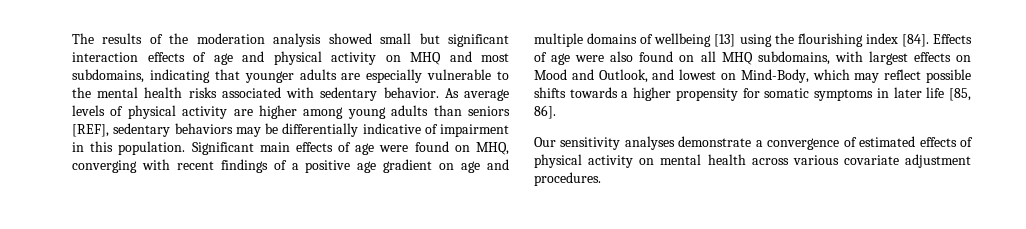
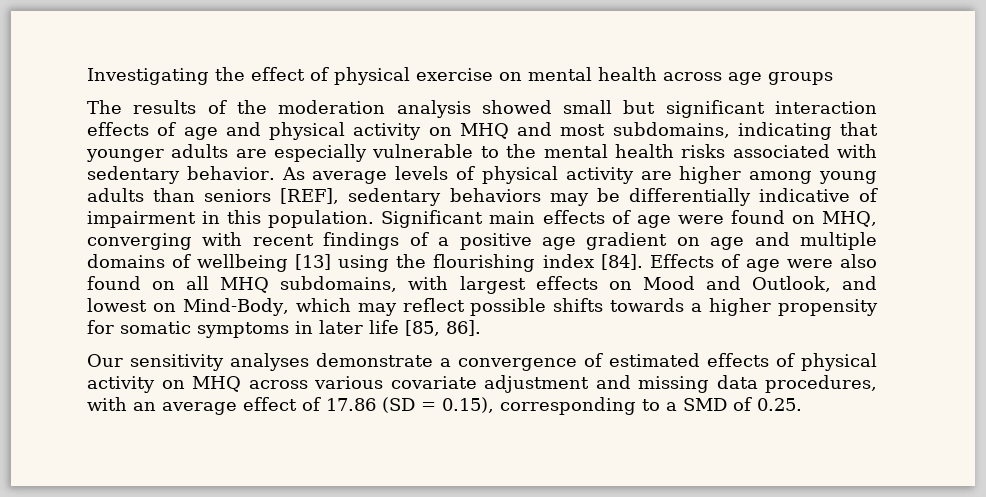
+ Investigating the effect of physical exercise on mental health across age groups
- Our sensitivity analyses demonstrate a convergence of estimated effects of physical activity on mental health across various covariate adjustment procedures.
+ Our sensitivity analyses demonstrate a convergence of estimated effects of physical activity on MHQ across various covariate adjustment and missing data procedures, with an average effect of 17.86 (SD = 0.15), corresponding to a SMD of 0.25.

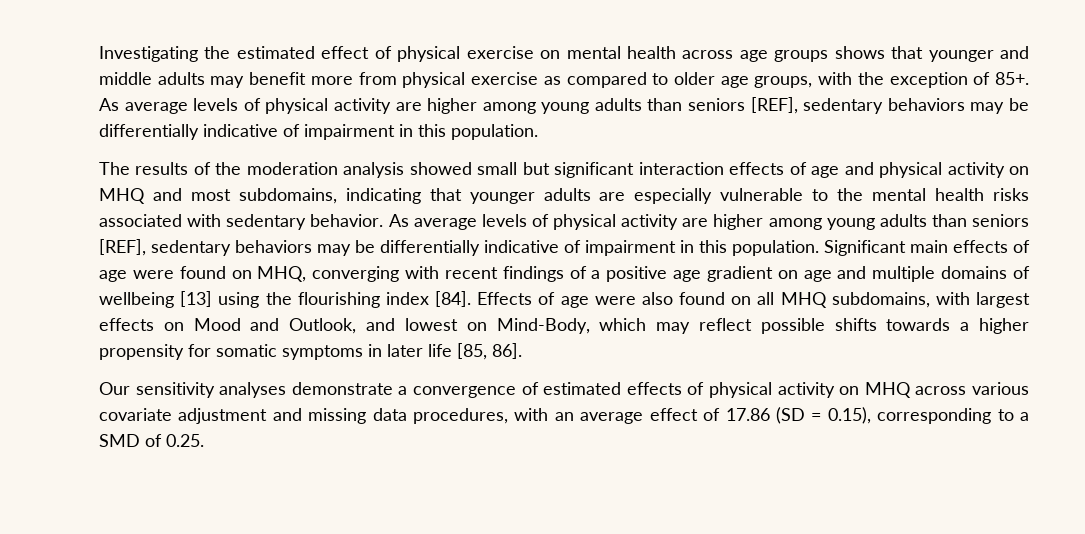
- Investigating the effect of physical exercise on mental health across age groups
+ Investigating the estimated effect of physical exercise on mental health across age groups shows that younger and middle adults may benefit more from physical exercise as compared to older age groups, with the exception of 85+. As average levels of physical activity are higher among young adults than seniors [REF], sedentary behaviors may be differentially indicative of impairment in this population.

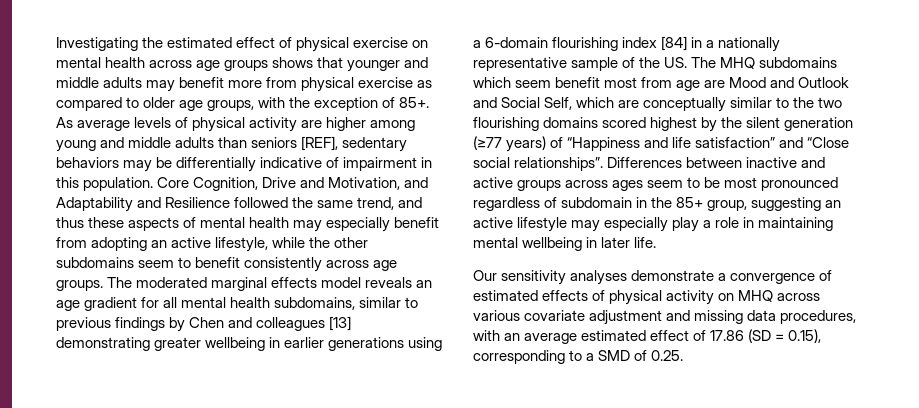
- Investigating the estimated effect of physical exercise on mental health across age groups shows that younger and middle adults may benefit more from physical exercise as compared to older age groups, with the exception of 85+. As average levels of physical activity are higher among young adults than seniors [REF], sedentary behaviors may be differentially indicative of impairment in this population.
- The results of the moderation analysis showed small but significant interaction effects of age and physical activity on MHQ and most subdomains, indicating that younger adults are especially vulnerable to the mental health risks associated with sedentary behavior. As average levels of physical activity are higher among young adults than seniors [REF], sedentary behaviors may be differentially indicative of impairment in this population. Significant main effects of age were found on MHQ, converging with recent findings of a positive age gradient on age and multiple domains of wellbeing [13] using the flourishing index [84]. Effects of age were also found on all MHQ subdomains, with largest effects on Mood and Outlook, and lowest on Mind-Body, which may reflect possible shifts towards a higher propensity for somatic symptoms in later life [85, 86].
+ Investigating the estimated effect of physical exercise on mental health across age groups shows that younger and middle adults may benefit more from physical exercise as compared to older age groups, with the exception of 85+. As average levels of physical activity are higher among young and middle adults than seniors [REF], sedentary behaviors may be differentially indicative of impairment in this population. Core Cognition, Drive and Motivation, and Adaptability and Resilience followed the same trend, and thus these aspects of mental health may especially benefit from adopting an active lifestyle, while the other subdomains seem to benefit consistently across age groups. The moderated marginal effects model reveals an age gradient for all mental health subdomains, similar to previous findings by Chen and colleagues [13] demonstrating greater wellbeing in earlier generations using a 6-domain flourishing index [84] in a nationally representative sample of the US. The MHQ subdomains which seem benefit most from age are Mood and Outlook and Social Self, which are conceptually similar to the two flourishing domains scored highest by the silent generation (≥77 years) of “Happiness and life satisfaction” and “Close social relationships”. Differences between inactive and active groups across ages seem to be most pronounced regardless of subdomain in the 85+ group, suggesting an active lifestyle may especially play a role in maintaining mental wellbeing in later life.
- Our sensitivity analyses demonstrate a convergence of estimated effects of physical activity on MHQ across various covariate adjustment and missing data procedures, with an average effect of 17.86 (SD = 0.15), corresponding to a SMD of 0.25.
+ Our sensitivity analyses demonstrate a convergence of estimated effects of physical activity on MHQ across various covariate adjustment and missing data procedures, with an average estimated effect of 17.86 (SD = 0.15), corresponding to a SMD of 0.25.

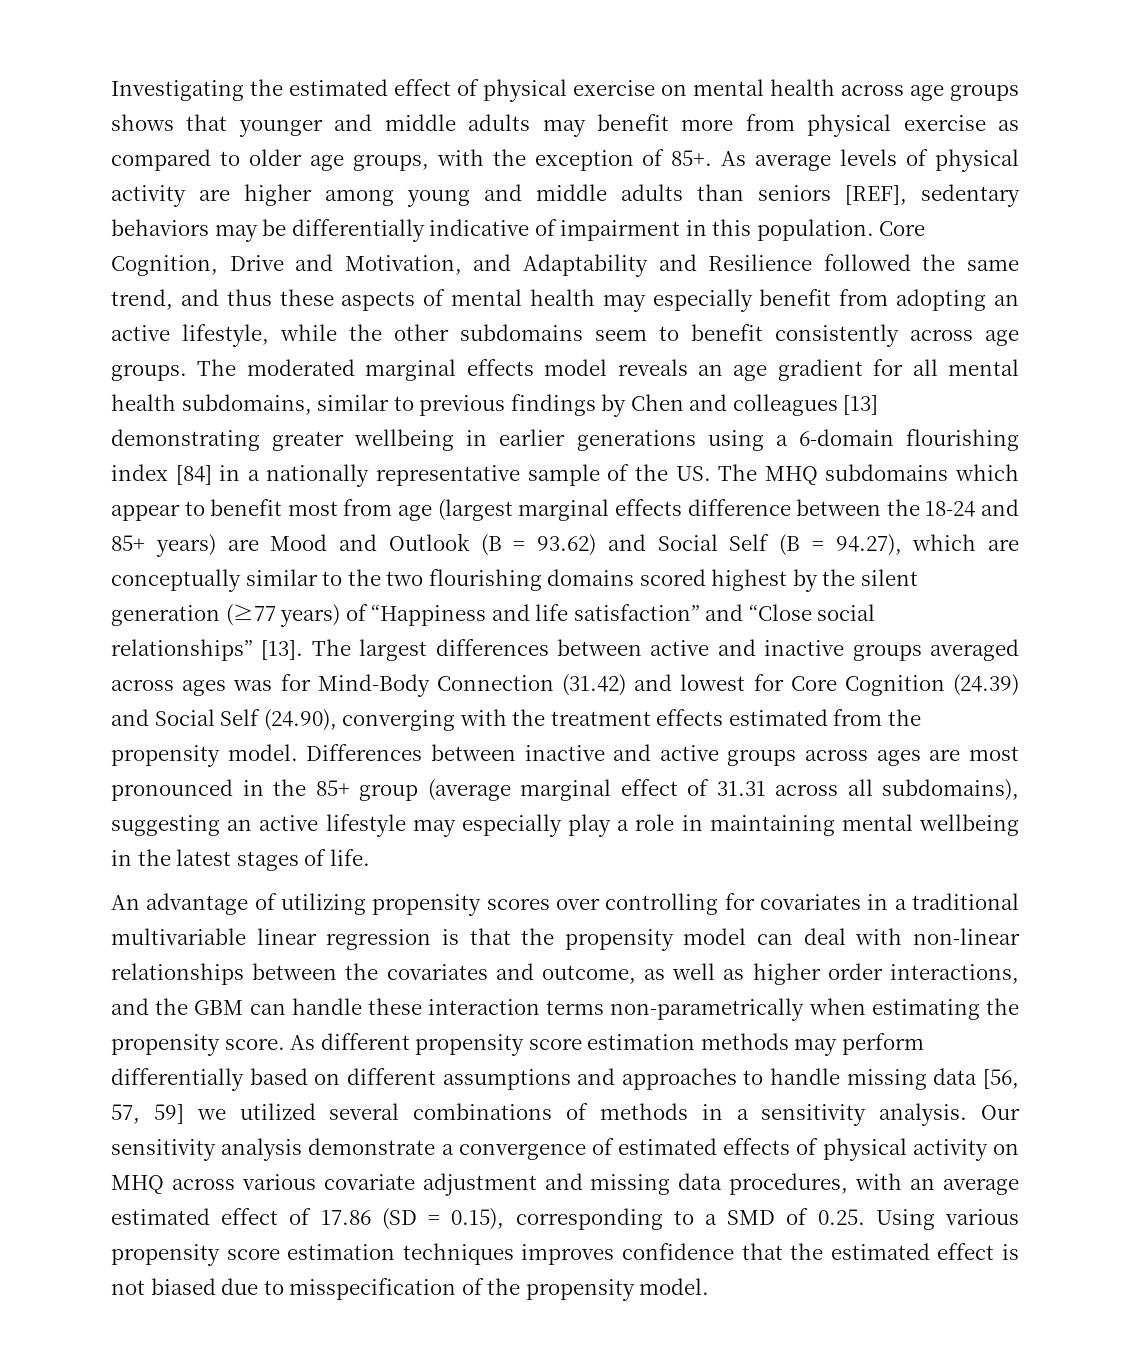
- The moderated marginal effects model reveals an age gradient for all mental health subdomains, similar to previous findings by Chen and colleagues [13] demonstrating greater wellbeing in earlier generations using a 6-domain flourishing index [84] in a nationally representative sample of the US. The MHQ subdomains which seem benefit most from age are Mood and Outlook and Social Self, which are conceptually similar to the two flourishing domains scored highest by the silent generation (≥77 years) of “Happiness and life satisfaction” and “Close social relationships”.
+ The moderated marginal effects model reveals an age gradient for all mental health subdomains, similar to previous findings by Chen and colleagues [13] demonstrating greater wellbeing in earlier generations using a 6-domain flourishing index [84] in a nationally representative sample of the US. The MHQ subdomains which appear to benefit most from age (largest marginal effects difference between the 18-24 and 85+ years) are Mood and Outlook (B = 93.62) and Social Self (B = 94.27), which are conceptually similar to the two flourishing domains scored highest by the silent generation (≥77 years) of “Happiness and life satisfaction” and “Close social relationships” [13]. The largest differences between active and inactive groups averaged across ages was for Mind-Body Connection (31.42) and lowest for Core Cognition (24.39) and Social Self (24.90), converging with the treatment effects estimated from the propensity model.
- Differences between inactive and active groups across ages seem to be most pronounced regardless of subdomain in the 85+ group, suggesting an active lifestyle may especially play a role in maintaining mental wellbeing in later life.
- Our sensitivity analyses demonstrate a convergence of estimated effects of physical activity on MHQ across various covariate adjustment and missing data procedures, with an average estimated effect of 17.86 (SD = 0.15), corresponding to a SMD of 0.25.
+ Differences between inactive and active groups across ages are most pronounced in the 85+ group (average marginal effect of 31.31 across all subdomains), suggesting an active lifestyle may especially play a role in maintaining mental wellbeing in the latest stages of life.
+ An advantage of utilizing propensity scores over controlling for covariates in a traditional multivariable linear regression is that the propensity model can deal with non-linear relationships between the covariates and outcome, as well as higher order interactions, and the GBM can handle these interaction terms non-parametrically when estimating the propensity score. As different propensity score estimation methods may perform differentially based on different assumptions and approaches to handle missing data [56, 57, 59] we utilized several combinations of methods in a sensitivity analysis. Our sensitivity analysis demonstrate a convergence of estimated effects of physical activity on MHQ across various covariate adjustment and missing data procedures, with an average estimated effect of 17.86 (SD = 0.15), corresponding to a SMD of 0.25. Using various propensity score estimation techniques improves confidence that the estimated effect is not biased due to misspecification of the propensity model.

